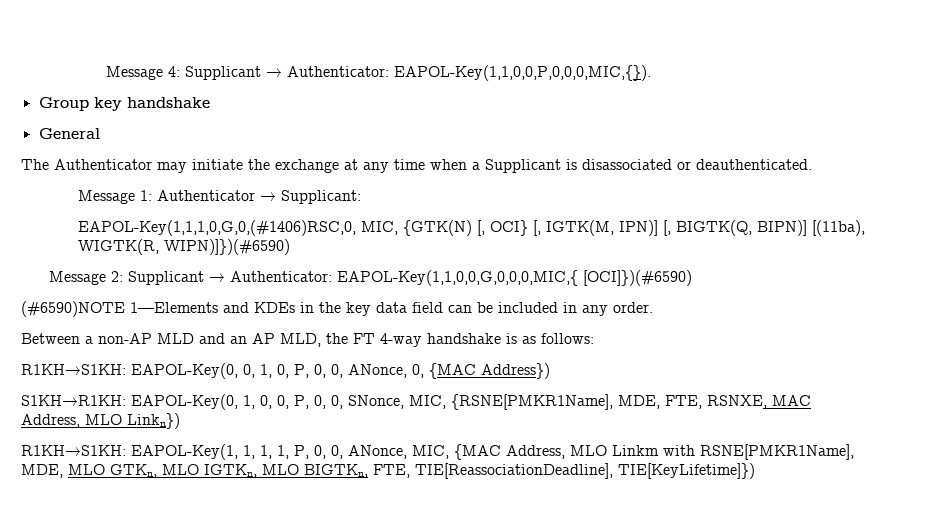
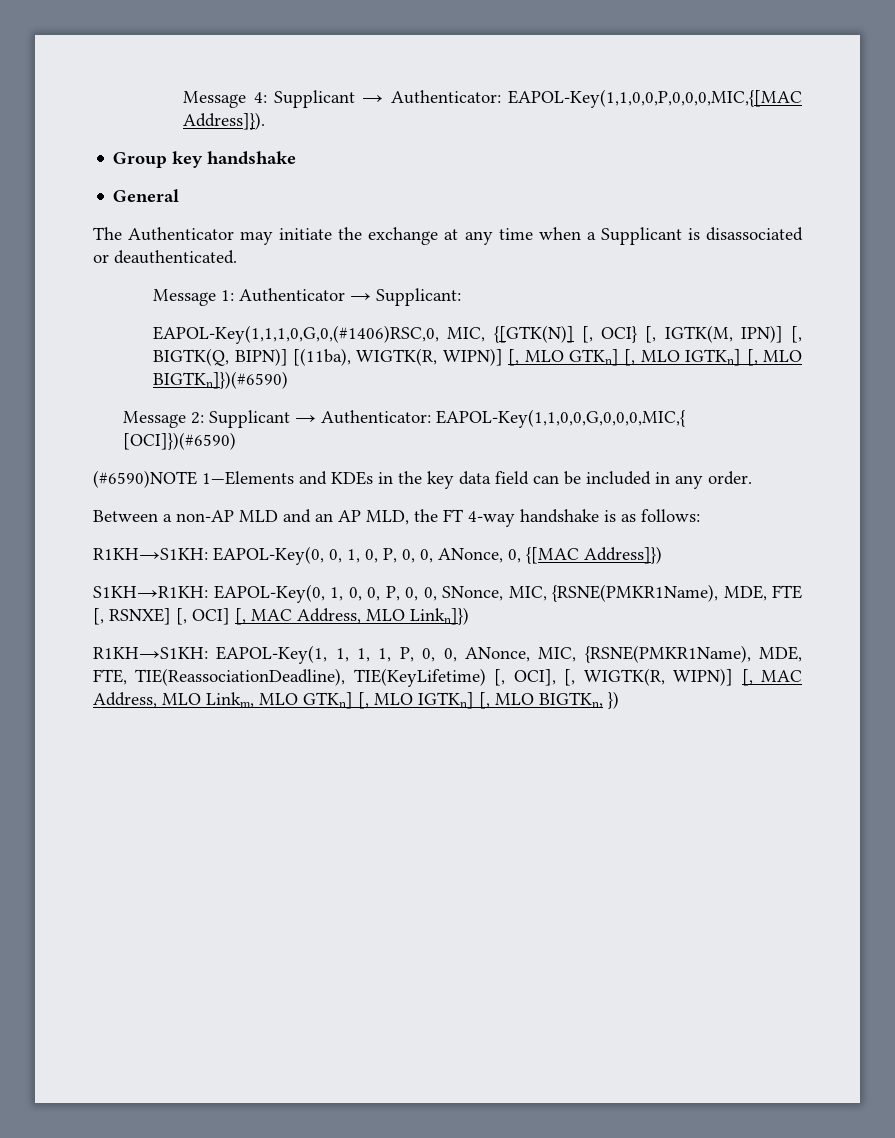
- Message 4: Supplicant → Authenticator: EAPOL-Key(1,1,0,0,P,0,0,0,MIC,{}).
+ Message 4: Supplicant → Authenticator: EAPOL-Key(1,1,0,0,P,0,0,0,MIC,{[MAC Address]}).
- EAPOL-Key(1,1,1,0,G,0,(#1406)RSC,0, MIC, {GTK(N) [, OCI} [, IGTK(M, IPN)] [, BIGTK(Q, BIPN)] [(11ba), WIGTK(R, WIPN)]})(#6590)
+ EAPOL-Key(1,1,1,0,G,0,(#1406)RSC,0, MIC, {[GTK(N)] [, OCI} [, IGTK(M, IPN)] [, BIGTK(Q, BIPN)] [(11ba), WIGTK(R, WIPN)] [, MLO GTKn] [, MLO IGTKn] [, MLO BIGTKn]})(#6590)
- R1KH→S1KH: EAPOL-Key(0, 0, 1, 0, P, 0, 0, ANonce, 0, {MAC Address})
+ R1KH→S1KH: EAPOL-Key(0, 0, 1, 0, P, 0, 0, ANonce, 0, {[MAC Address]})
- S1KH→R1KH: EAPOL-Key(0, 1, 0, 0, P, 0, 0, SNonce, MIC, {RSNE[PMKR1Name], MDE, FTE, RSNXE, MAC Address, MLO Linkn})
+ S1KH→R1KH: EAPOL-Key(0, 1, 0, 0, P, 0, 0, SNonce, MIC, {RSNE(PMKR1Name), MDE, FTE [, RSNXE] [, OCI] [, MAC Address, MLO Linkn]})
- R1KH→S1KH: EAPOL-Key(1, 1, 1, 1, P, 0, 0, ANonce, MIC, {MAC Address, MLO Linkm with RSNE[PMKR1Name], MDE, MLO GTKn, MLO IGTKn, MLO BIGTKn, FTE, TIE[ReassociationDeadline], TIE[KeyLifetime]})
+ R1KH→S1KH: EAPOL-Key(1, 1, 1, 1, P, 0, 0, ANonce, MIC, {RSNE(PMKR1Name), MDE, FTE, TIE(ReassociationDeadline), TIE(KeyLifetime) [, OCI], [, WIGTK(R, WIPN)] [, MAC Address, MLO Linkm, MLO GTKn] [, MLO IGTKn] [, MLO BIGTKn, })

